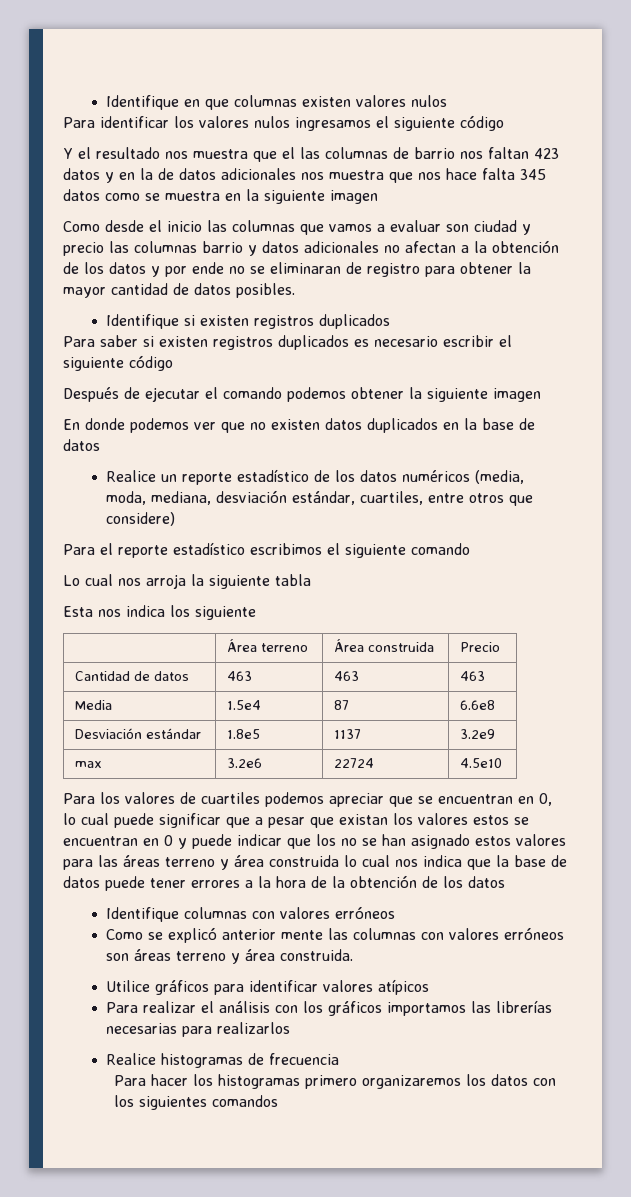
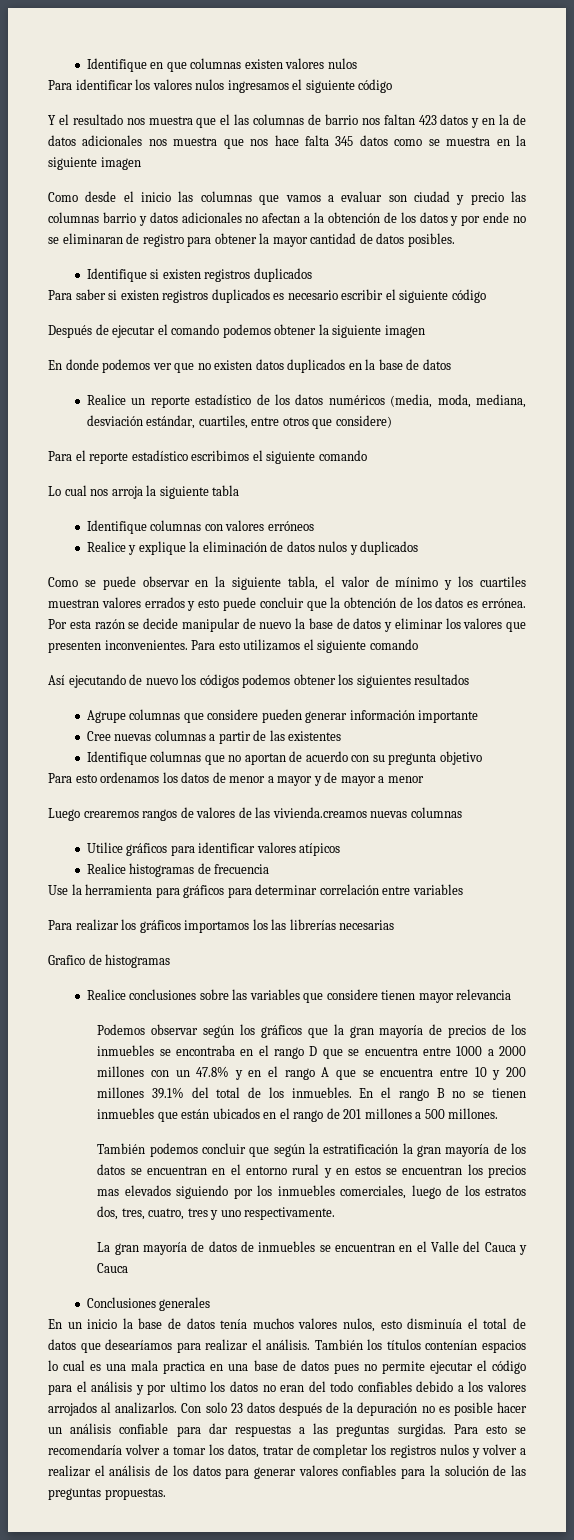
- Esta nos indica los siguiente
- | Área terreno | Área construida | Precio
- Cantidad de datos | 463 | 463 | 463
- Media | 1.5e4 | 87 | 6.6e8
- Desviación estándar | 1.8e5 | 1137 | 3.2e9
- max | 3.2e6 | 22724 | 4.5e10
- Para los valores de cuartiles podemos apreciar que se encuentran en 0, lo cual puede significar que a pesar que existan los valores estos se encuentran en 0 y puede indicar que los no se han asignado estos valores para las áreas terreno y área construida lo cual nos indica que la base de datos puede tener errores a la hora de la obtención de los datos
- Como se explicó anterior mente las columnas con valores erróneos son áreas terreno y área construida.
+ Realice y explique la eliminación de datos nulos y duplicados
+ Como se puede observar en la siguiente tabla, el valor de mínimo y los cuartiles muestran valores errados y esto puede concluir que la obtención de los datos es errónea. Por esta razón se decide manipular de nuevo la base de datos y eliminar los valores que presenten inconvenientes. Para esto utilizamos el siguiente comando
+ Así ejecutando de nuevo los códigos podemos obtener los siguientes resultados
+ Agrupe columnas que considere pueden generar información importante
+ Cree nuevas columnas a partir de las existentes
+ Identifique columnas que no aportan de acuerdo con su pregunta objetivo
+ Para esto ordenamos los datos de menor a mayor y de mayor a menor
+ Luego crearemos rangos de valores de las vivienda.creamos nuevas columnas
- Para realizar el análisis con los gráficos importamos las librerías necesarias para realizarlos
  Realice histogramas de frecuencia
- Para hacer los histogramas primero organizaremos los datos con los siguientes comandos
+ Use la herramienta para gráficos para determinar correlación entre variables
+ Para realizar los gráficos importamos los las librerías necesarias
+ Grafico de histogramas
+ Realice conclusiones sobre las variables que considere tienen mayor relevancia
+ Podemos observar según los gráficos que la gran mayoría de precios de los inmuebles se encontraba en el rango D que se encuentra entre 1000 a 2000 millones con un 47.8% y en el rango A que se encuentra entre 10 y 200 millones 39.1% del total de los inmuebles. En el rango B no se tienen inmuebles que están ubicados en el rango de 201 millones a 500 millones.
+ También podemos concluir que según la estratificación la gran mayoría de los datos se encuentran en el entorno rural y en estos se encuentran los precios mas elevados siguiendo por los inmuebles comerciales, luego de los estratos dos, tres, cuatro, tres y uno respectivamente.
+ La gran mayoría de datos de inmuebles se encuentran en el Valle del Cauca y Cauca
+ Conclusiones generales
+ En un inicio la base de datos tenía muchos valores nulos, esto disminuía el total de datos que desearíamos para realizar el análisis. También los títulos contenían espacios lo cual es una mala practica en una base de datos pues no permite ejecutar el código para el análisis y por ultimo los datos no eran del todo confiables debido a los valores arrojados al analizarlos. Con solo 23 datos después de la depuración no es posible hacer un análisis confiable para dar respuestas a las preguntas surgidas. Para esto se recomendaría volver a tomar los datos, tratar de completar los registros nulos y volver a realizar el análisis de los datos para generar valores confiables para la solución de las preguntas propuestas.

